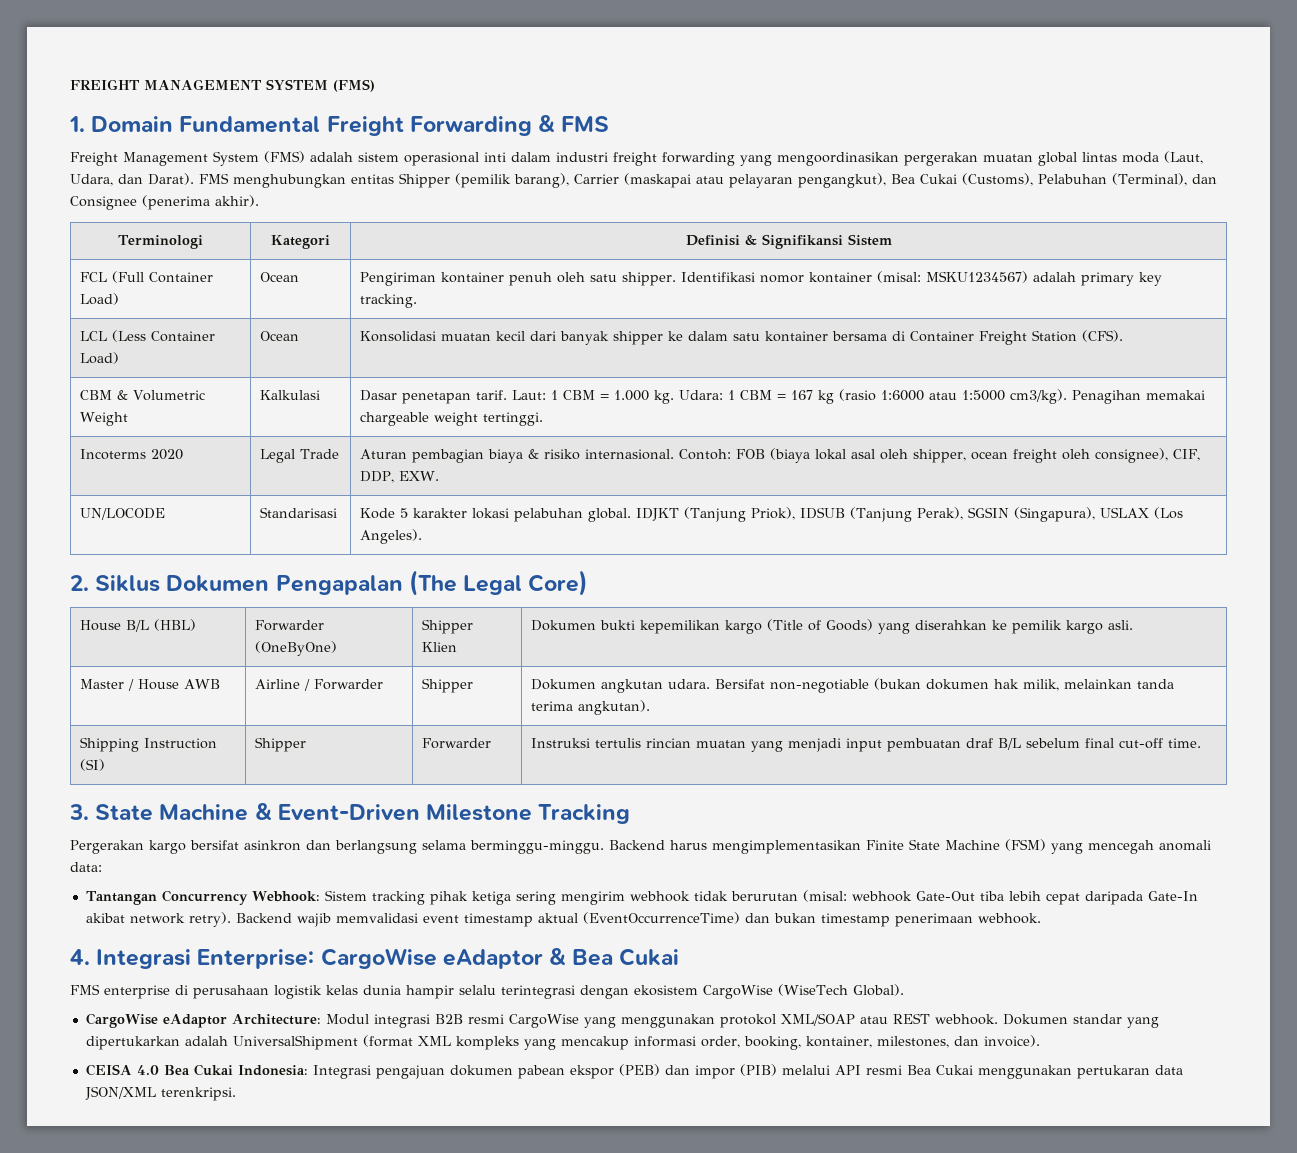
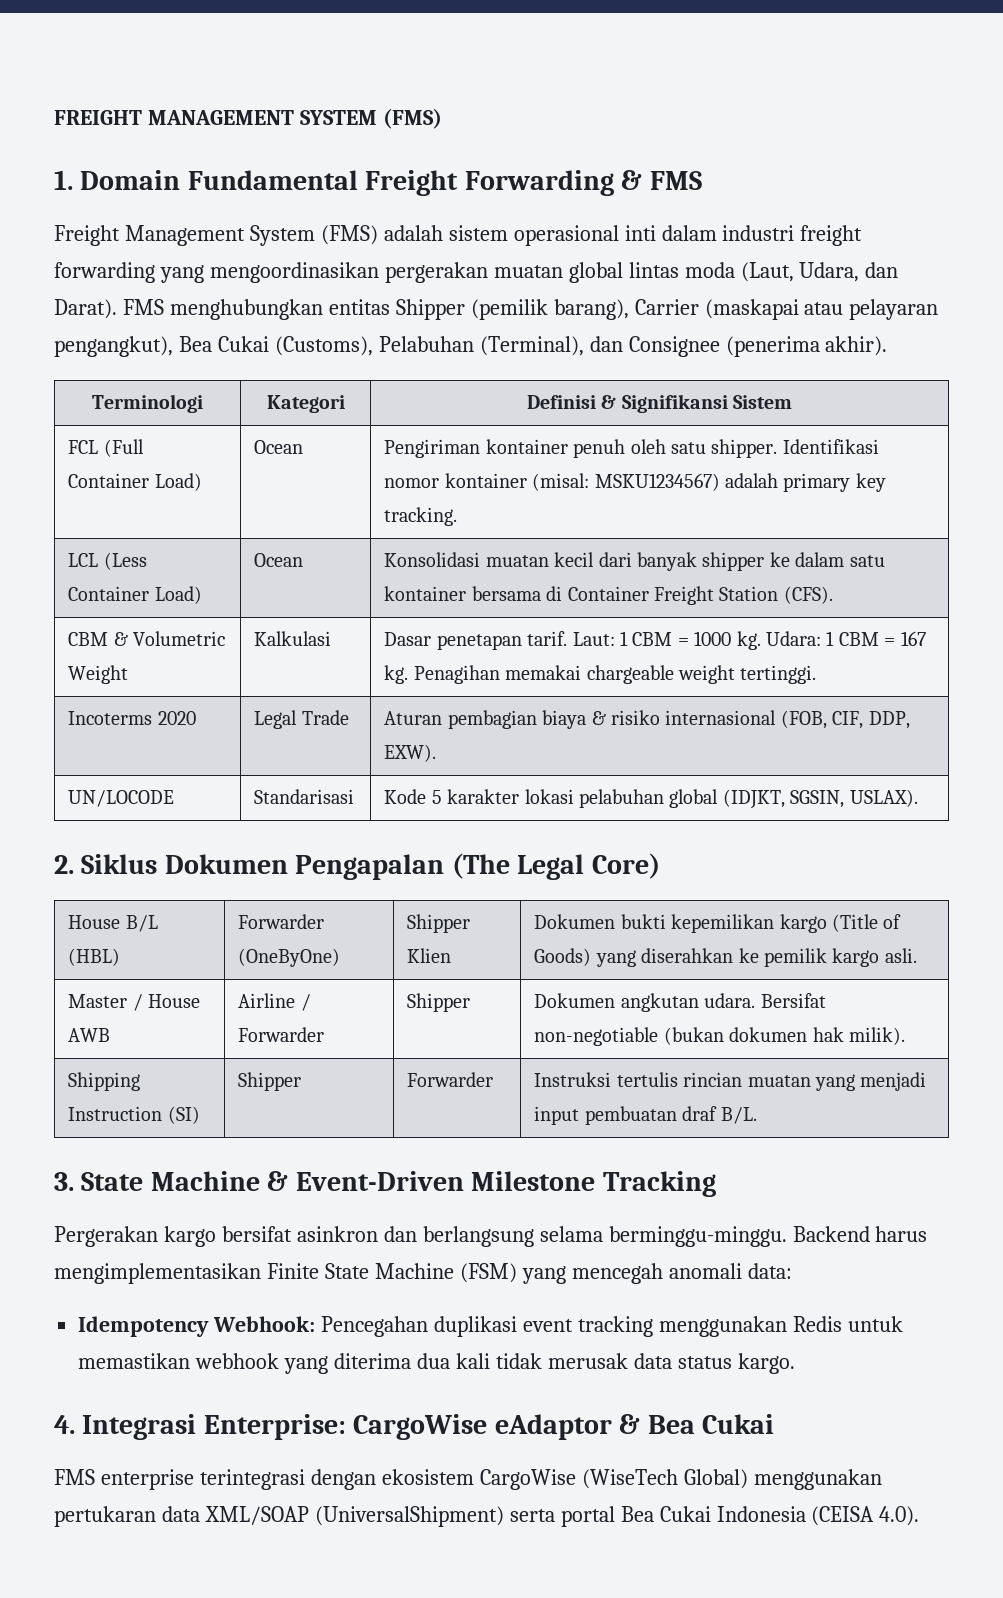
- CBM & Volumetric Weight | Kalkulasi | Dasar penetapan tarif. Laut: 1 CBM = 1.000 kg. Udara: 1 CBM = 167 kg (rasio 1:6000 atau 1:5000 cm3/kg). Penagihan memakai chargeable weight tertinggi.
+ CBM & Volumetric Weight | Kalkulasi | Dasar penetapan tarif. Laut: 1 CBM = 1000 kg. Udara: 1 CBM = 167 kg. Penagihan memakai chargeable weight tertinggi.
- Incoterms 2020 | Legal Trade | Aturan pembagian biaya & risiko internasional. Contoh: FOB (biaya lokal asal oleh shipper, ocean freight oleh consignee), CIF, DDP, EXW.
+ Incoterms 2020 | Legal Trade | Aturan pembagian biaya & risiko internasional (FOB, CIF, DDP, EXW).
- UN/LOCODE | Standarisasi | Kode 5 karakter lokasi pelabuhan global. IDJKT (Tanjung Priok), IDSUB (Tanjung Perak), SGSIN (Singapura), USLAX (Los Angeles).
+ UN/LOCODE | Standarisasi | Kode 5 karakter lokasi pelabuhan global (IDJKT, SGSIN, USLAX).
- Master / House AWB | Airline / Forwarder | Shipper | Dokumen angkutan udara. Bersifat non-negotiable (bukan dokumen hak milik, melainkan tanda terima angkutan).
+ Master / House AWB | Airline / Forwarder | Shipper | Dokumen angkutan udara. Bersifat non-negotiable (bukan dokumen hak milik).
- Shipping Instruction (SI) | Shipper | Forwarder | Instruksi tertulis rincian muatan yang menjadi input pembuatan draf B/L sebelum final cut-off time.
+ Shipping Instruction (SI) | Shipper | Forwarder | Instruksi tertulis rincian muatan yang menjadi input pembuatan draf B/L.
- Tantangan Concurrency Webhook: Sistem tracking pihak ketiga sering mengirim webhook tidak berurutan (misal: webhook Gate-Out tiba lebih cepat daripada Gate-In akibat network retry). Backend wajib memvalidasi event timestamp aktual (EventOccurrenceTime) dan bukan timestamp penerimaan webhook.
+ Idempotency Webhook: Pencegahan duplikasi event tracking menggunakan Redis untuk memastikan webhook yang diterima dua kali tidak merusak data status kargo.
- FMS enterprise di perusahaan logistik kelas dunia hampir selalu terintegrasi dengan ekosistem CargoWise (WiseTech Global).
- CargoWise eAdaptor Architecture: Modul integrasi B2B resmi CargoWise yang menggunakan protokol XML/SOAP atau REST webhook. Dokumen standar yang dipertukarkan adalah UniversalShipment (format XML kompleks yang mencakup informasi order, booking, kontainer, milestones, dan invoice).
- CEISA 4.0 Bea Cukai Indonesia: Integrasi pengajuan dokumen pabean ekspor (PEB) dan impor (PIB) melalui API resmi Bea Cukai menggunakan pertukaran data JSON/XML terenkripsi.
+ FMS enterprise terintegrasi dengan ekosistem CargoWise (WiseTech Global) menggunakan pertukaran data XML/SOAP (UniversalShipment) serta portal Bea Cukai Indonesia (CEISA 4.0).

